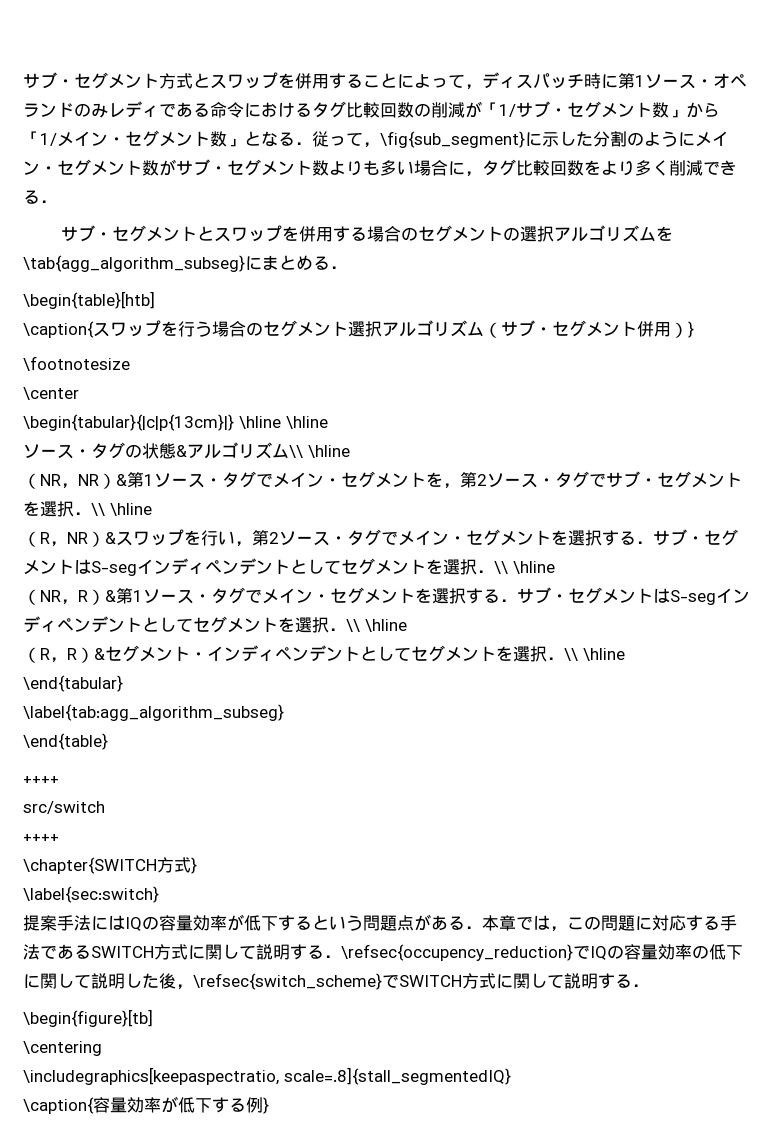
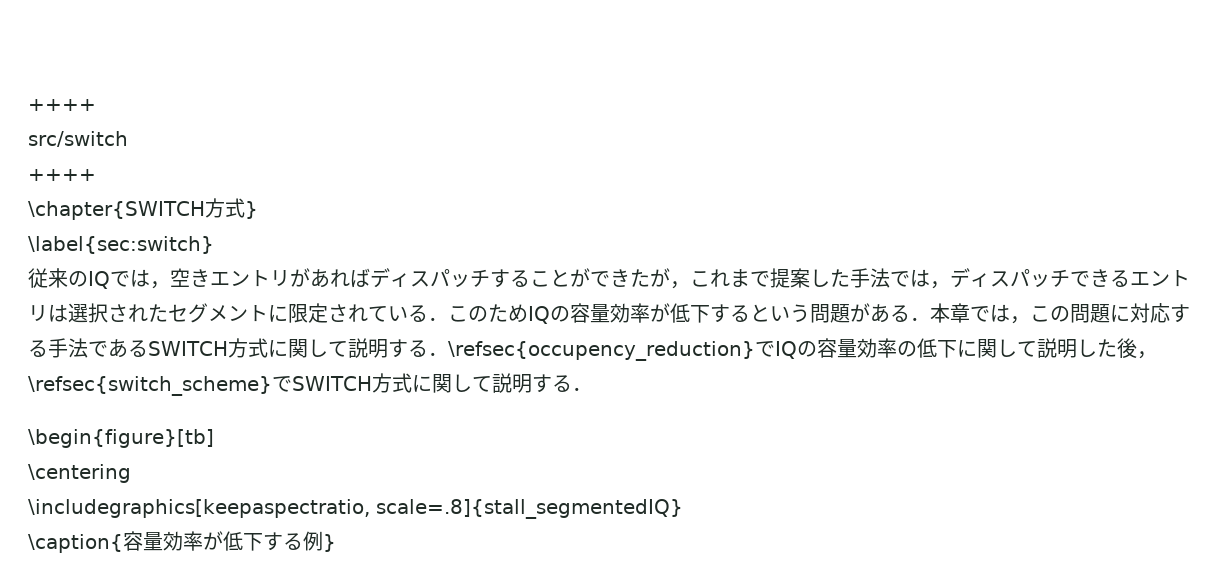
- サブ・セグメント方式とスワップを併用することによって，ディスパッチ時に第1ソース・オペランドのみレディである命令におけるタグ比較回数の削減が「1/サブ・セグメント数」から「1/メイン・セグメント数」となる．従って，\fig{sub_segment}に示した分割のようにメイン・セグメント数がサブ・セグメント数よりも多い場合に，タグ比較回数をより多く削減できる．
- サブ・セグメントとスワップを併用する場合のセグメントの選択アルゴリズムを\tab{agg_algorithm_subseg}にまとめる．
- \begin{table}[htb]
- \caption{スワップを行う場合のセグメント選択アルゴリズム（サブ・セグメント併用）}
- \footnotesize
- \center
- \begin{tabular}{|c|p{13cm}|} \hline \hline
- ソース・タグの状態&アルゴリズム\\ \hline
- （NR，NR）&第1ソース・タグでメイン・セグメントを，第2ソース・タグでサブ・セグメントを選択．\\ \hline
- （R，NR）&スワップを行い，第2ソース・タグでメイン・セグメントを選択する．サブ・セグメントはS-segインディペンデントとしてセグメントを選択．\\ \hline
- （NR，R）&第1ソース・タグでメイン・セグメントを選択する．サブ・セグメントはS-segインディペンデントとしてセグメントを選択．\\ \hline
- （R，R）&セグメント・インディペンデントとしてセグメントを選択．\\ \hline
- \end{tabular}
- \label{tab:agg_algorithm_subseg}
- \end{table}
- 提案手法にはIQの容量効率が低下するという問題点がある．本章では，この問題に対応する手法であるSWITCH方式に関して説明する．\refsec{occupency_reduction}でIQの容量効率の低下に関して説明した後，\refsec{switch_scheme}でSWITCH方式に関して説明する．
+ 従来のIQでは，空きエントリがあればディスパッチすることができたが，これまで提案した手法では，ディスパッチできるエントリは選択されたセグメントに限定されている．このためIQの容量効率が低下するという問題がある．本章では，この問題に対応する手法であるSWITCH方式に関して説明する．\refsec{occupency_reduction}でIQの容量効率の低下に関して説明した後，\refsec{switch_scheme}でSWITCH方式に関して説明する．

